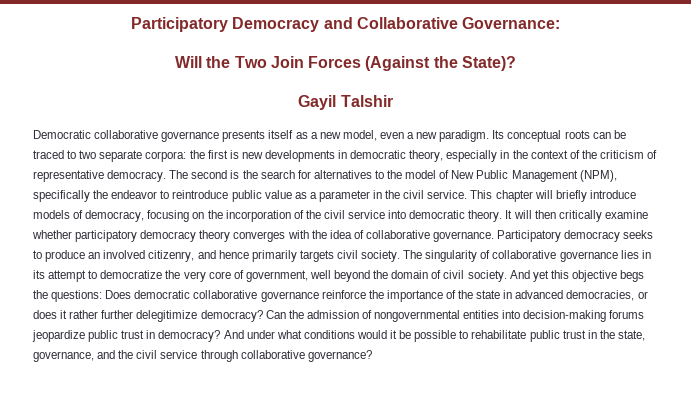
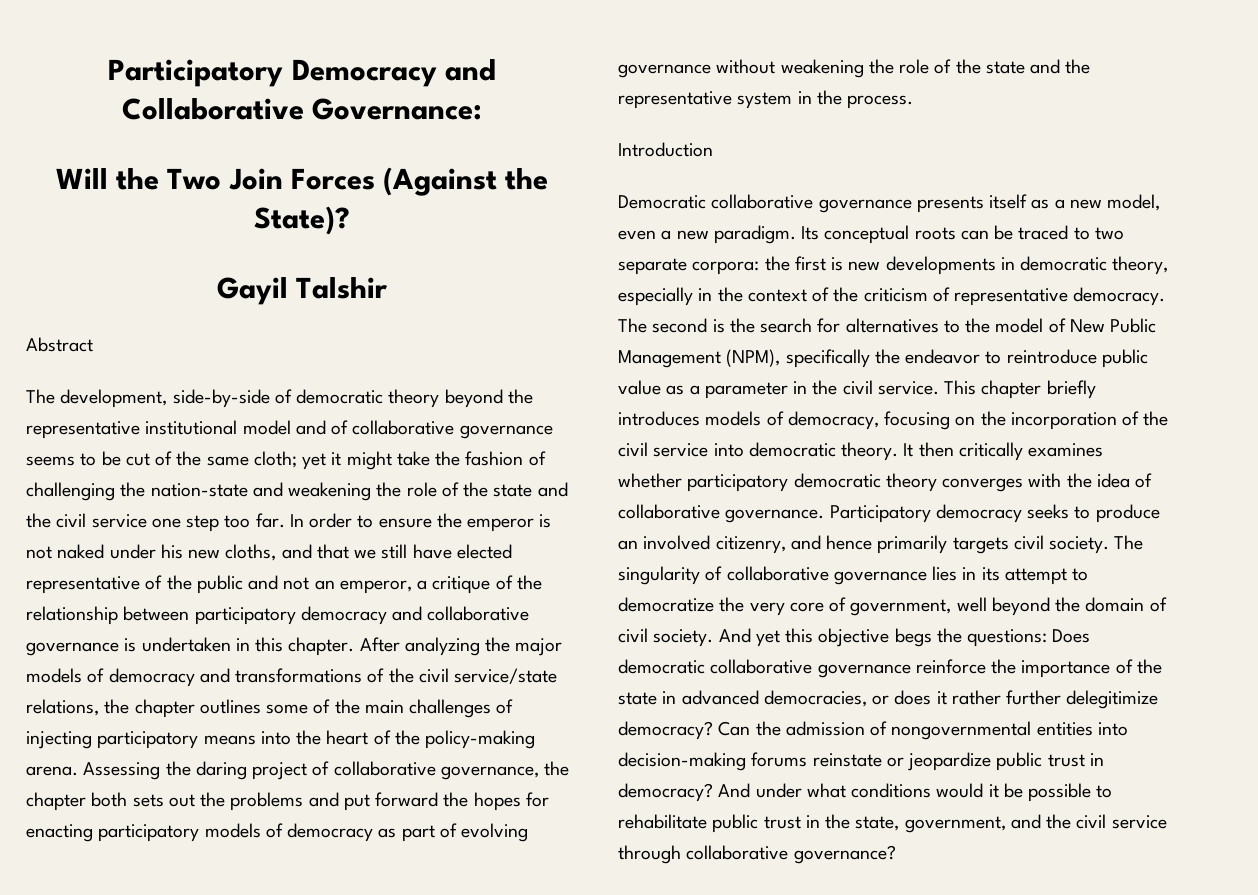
+ Abstract
+ The development, side-by-side of democratic theory beyond the representative institutional model and of collaborative governance seems to be cut of the same cloth; yet it might take the fashion of challenging the nation-state and weakening the role of the state and the civil service one step too far. In order to ensure the emperor is not naked under his new cloths, and that we still have elected representative of the public and not an emperor, a critique of the relationship between participatory democracy and collaborative governance is undertaken in this chapter. After analyzing the major models of democracy and transformations of the civil service/state relations, the chapter outlines some of the main challenges of injecting participatory means into the heart of the policy-making arena. Assessing the daring project of collaborative governance, the chapter both sets out the problems and put forward the hopes for enacting participatory models of democracy as part of evolving governance without weakening the role of the state and the representative system in the process.
+ Introduction
- This chapter will briefly introduce models of democracy, focusing on the incorporation of the civil service into democratic theory.
+ This chapter briefly introduces models of democracy, focusing on the incorporation of the civil service into democratic theory.
- It will then critically examine whether participatory democracy theory converges with the idea of collaborative governance.
+ It then critically examines whether participatory democratic theory converges with the idea of collaborative governance.
- Can the admission of nongovernmental entities into decision-making forums jeopardize public trust in democracy?
+ Can the admission of nongovernmental entities into decision-making forums reinstate or jeopardize public trust in democracy?
- And under what conditions would it be possible to rehabilitate public trust in the state, governance, and the civil service through collaborative governance?
+ And under what conditions would it be possible to rehabilitate public trust in the state, government, and the civil service through collaborative governance?

